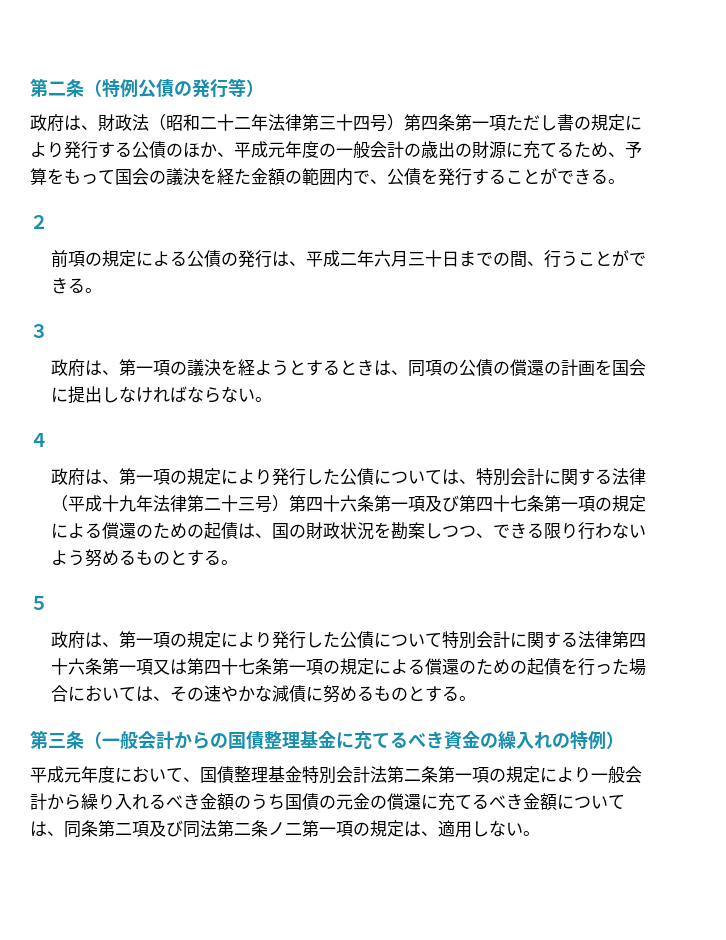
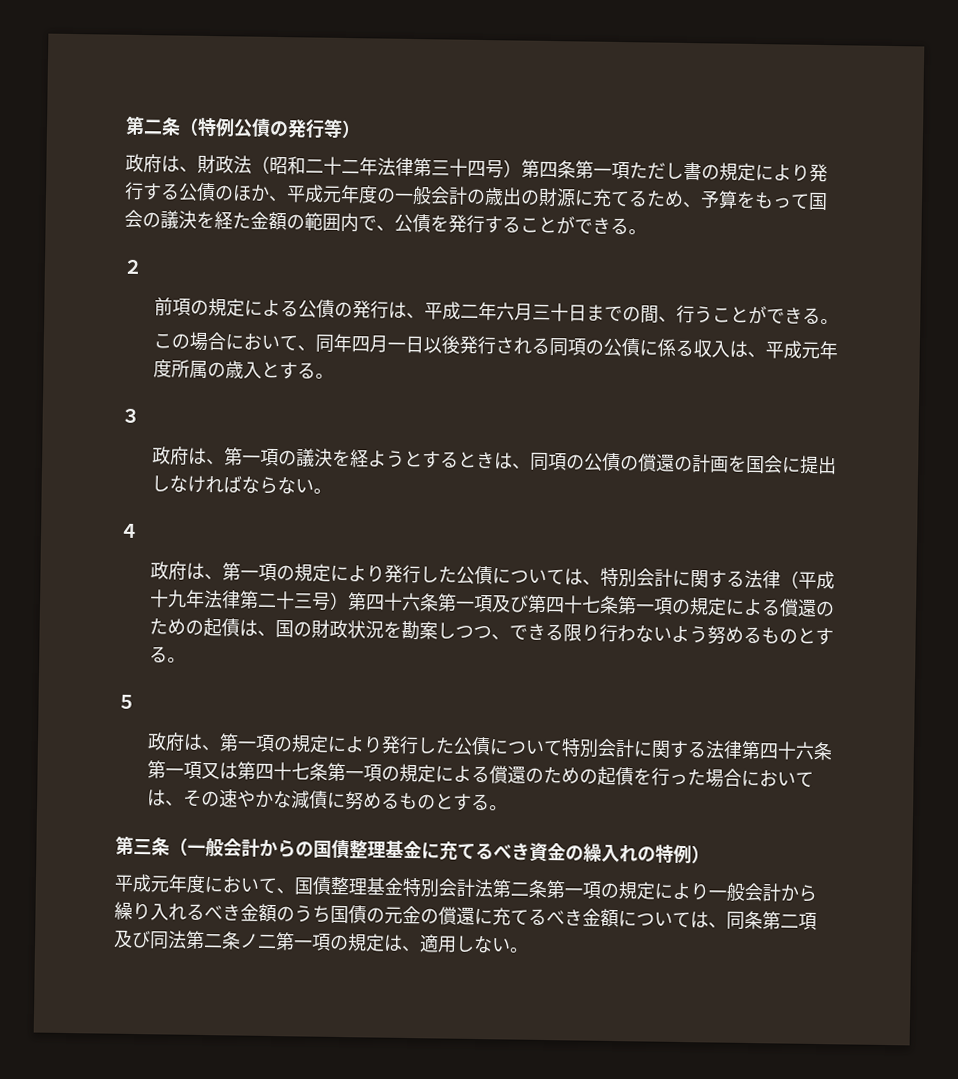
+ この場合において、同年四月一日以後発行される同項の公債に係る収入は、平成元年度所属の歳入とする。

